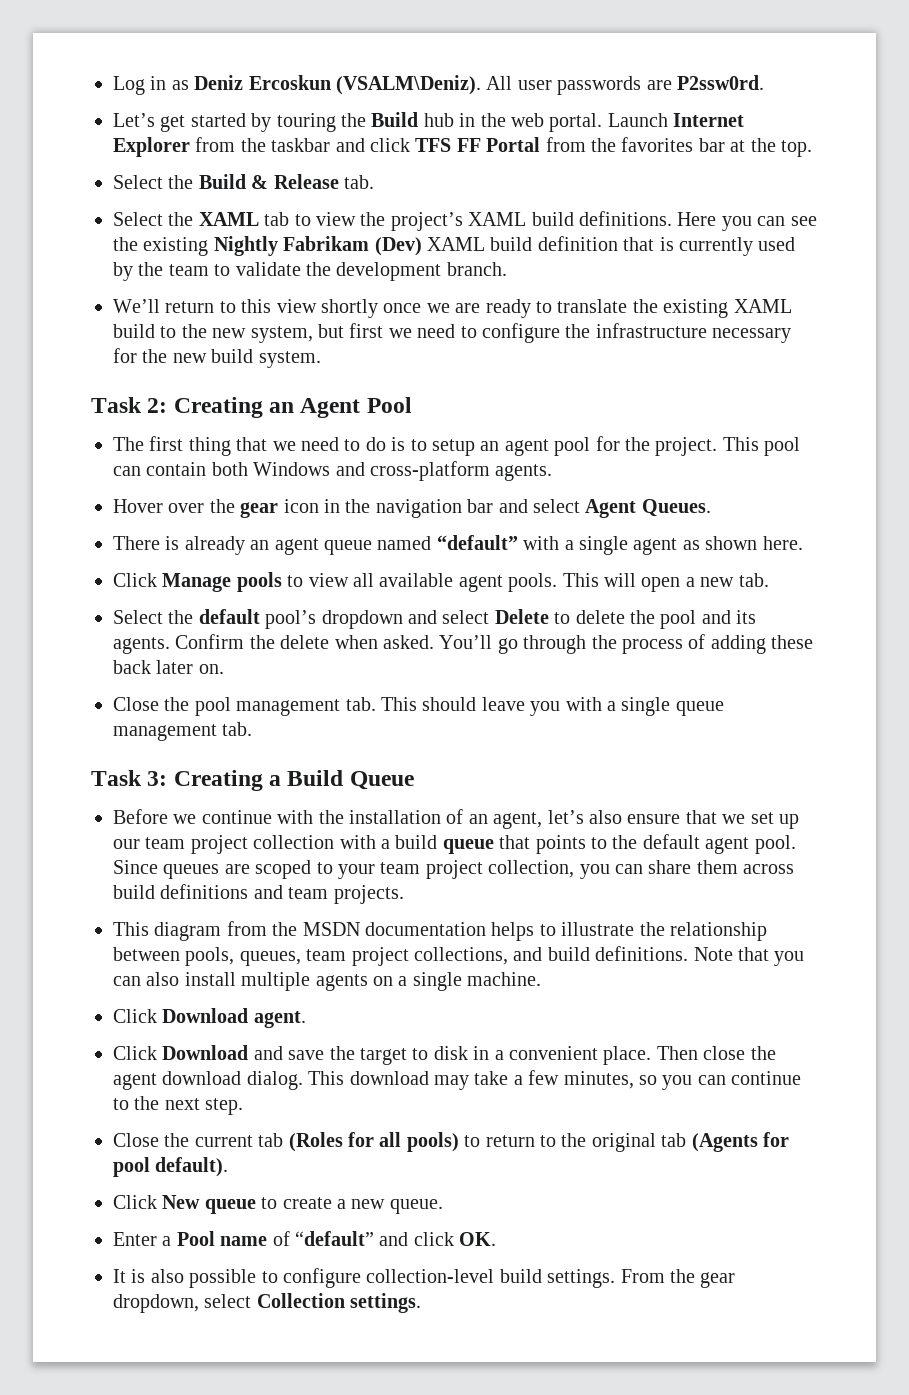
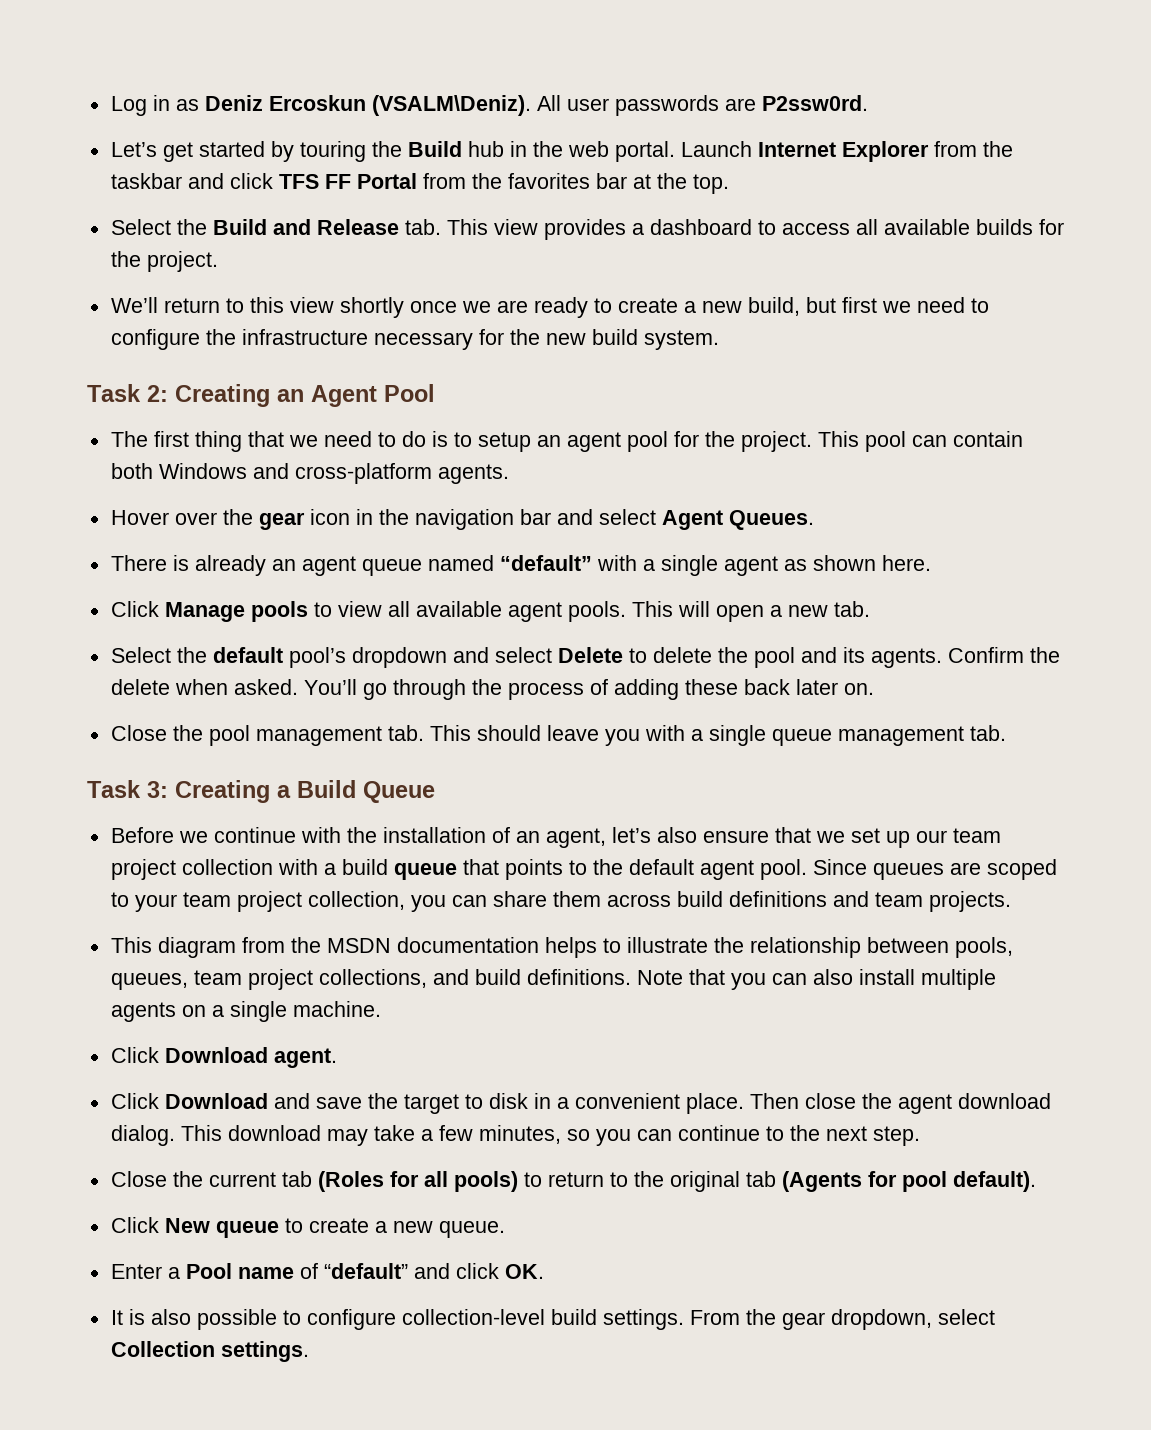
- Select the Build & Release tab.
- Select the XAML tab to view the project’s XAML build definitions. Here you can see the existing Nightly Fabrikam (Dev) XAML build definition that is currently used by the team to validate the development branch.
+ Select the Build and Release tab. This view provides a dashboard to access all available builds for the project.
- We’ll return to this view shortly once we are ready to translate the existing XAML build to the new system, but first we need to configure the infrastructure necessary for the new build system.
+ We’ll return to this view shortly once we are ready to create a new build, but first we need to configure the infrastructure necessary for the new build system.

